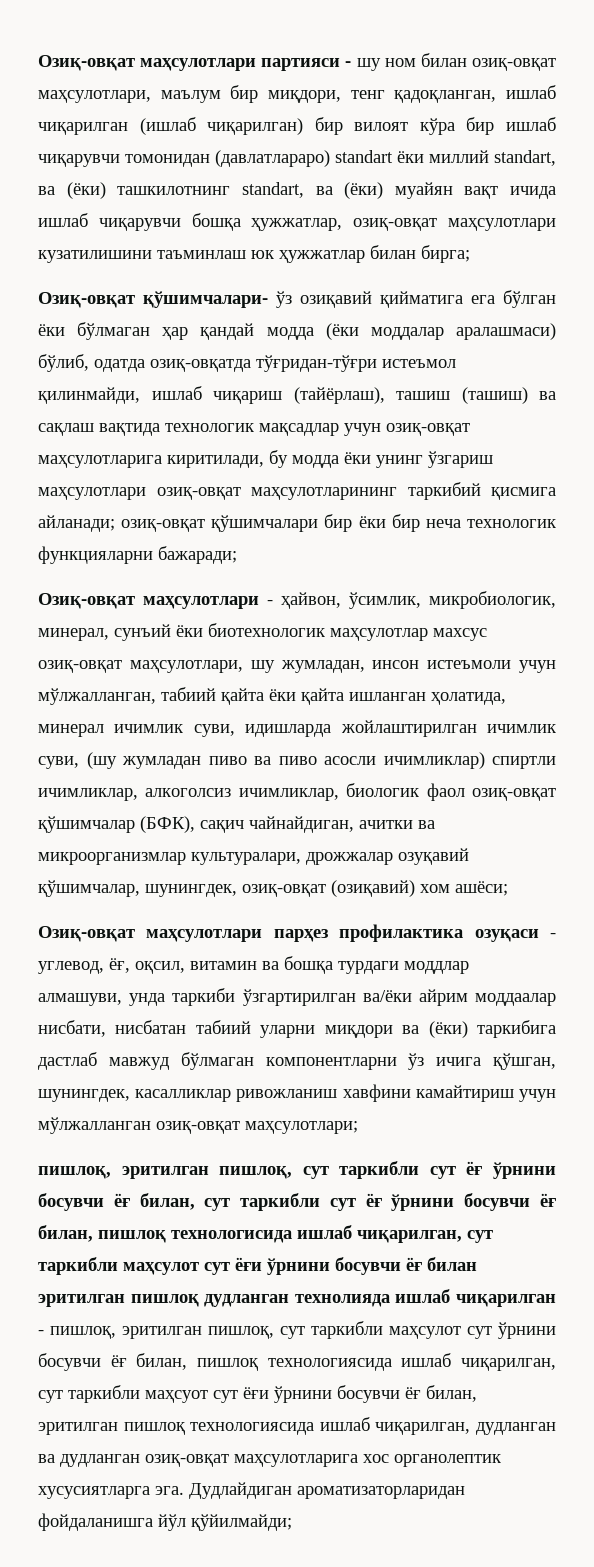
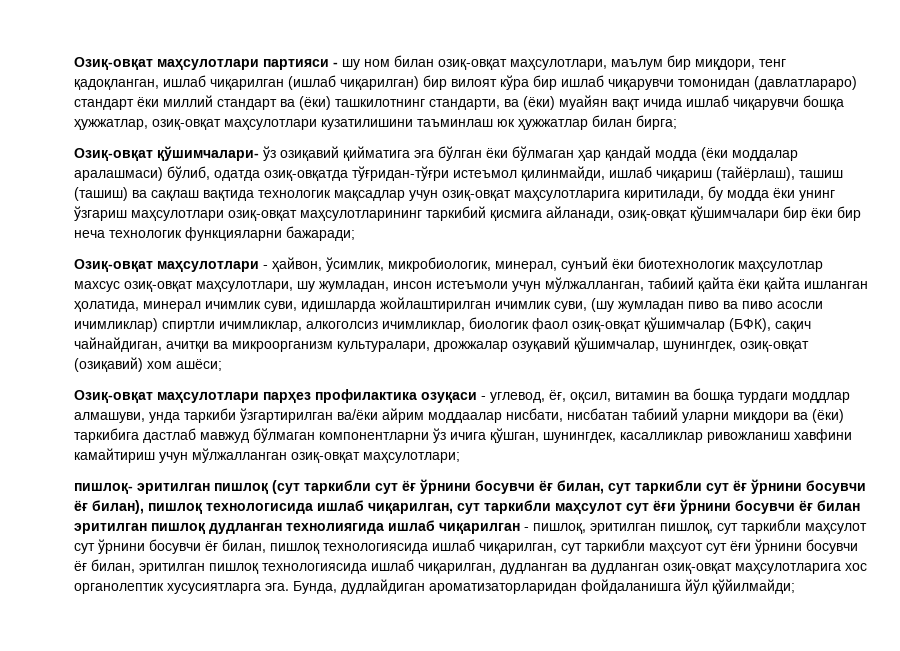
- Озиқ-овқат маҳсулотлари партияси - шу ном билан озиқ-овқат маҳсулотлари, маълум бир миқдори, тенг қадоқланган, ишлаб чиқарилган (ишлаб чиқарилган) бир вилоят кўра бир ишлаб чиқарувчи томонидан (давлатлараро) standart ёки миллий standart, ва (ёки) ташкилотнинг standart, ва (ёки) муайян вақт ичида ишлаб чиқарувчи бошқа ҳужжатлар, озиқ-овқат маҳсулотлари кузатилишини таъминлаш юк ҳужжатлар билан бирга;
+ Озиқ-овқат маҳсулотлари партияси - шу ном билан озиқ-овқат маҳсулотлари, маълум бир миқдори, тенг қадоқланган, ишлаб чиқарилган (ишлаб чиқарилган) бир вилоят кўра бир ишлаб чиқарувчи томонидан (давлатлараро) стандарт ёки миллий стандарт ва (ёки) ташкилотнинг стандарти, ва (ёки) муайян вақт ичида ишлаб чиқарувчи бошқа ҳужжатлар, озиқ-овқат маҳсулотлари кузатилишини таъминлаш юк ҳужжатлар билан бирга;
- Озиқ-овқат қўшимчалари- ўз озиқавий қийматига ега бўлган ёки бўлмаган ҳар қандай модда (ёки моддалар аралашмаси) бўлиб, одатда озиқ-овқатда тўғридан-тўғри истеъмол қилинмайди, ишлаб чиқариш (тайёрлаш), ташиш (ташиш) ва сақлаш вақтида технологик мақсадлар учун озиқ-овқат маҳсулотларига киритилади, бу модда ёки унинг ўзгариш маҳсулотлари озиқ-овқат маҳсулотларининг таркибий қисмига айланади; озиқ-овқат қўшимчалари бир ёки бир неча технологик функцияларни бажаради;
+ Озиқ-овқат қўшимчалари- ўз озиқавий қийматига эга бўлган ёки бўлмаган ҳар қандай модда (ёки моддалар аралашмаси) бўлиб, одатда озиқ-овқатда тўғридан-тўғри истеъмол қилинмайди, ишлаб чиқариш (тайёрлаш), ташиш (ташиш) ва сақлаш вақтида технологик мақсадлар учун озиқ-овқат маҳсулотларига киритилади, бу модда ёки унинг ўзгариш маҳсулотлари озиқ-овқат маҳсулотларининг таркибий қисмига айланади, озиқ-овқат қўшимчалари бир ёки бир неча технологик функцияларни бажаради;
- Озиқ-овқат маҳсулотлари - ҳайвон, ўсимлик, микробиологик, минерал, сунъий ёки биотехнологик маҳсулотлар махсус озиқ-овқат маҳсулотлари, шу жумладан, инсон истеъмоли учун мўлжалланган, табиий қайта ёки қайта ишланган ҳолатида, минерал ичимлик суви, идишларда жойлаштирилган ичимлик суви, (шу жумладан пиво ва пиво асосли ичимликлар) спиртли ичимликлар, алкоголсиз ичимликлар, биологик фаол озиқ-овқат қўшимчалар (БФК), сақич чайнайдиган, ачитки ва микроорганизмлар культуралари, дрожжалар озуқавий қўшимчалар, шунингдек, озиқ-овқат (озиқавий) хом ашёси;
+ Озиқ-овқат маҳсулотлари - ҳайвон, ўсимлик, микробиологик, минерал, сунъий ёки биотехнологик маҳсулотлар махсус озиқ-овқат маҳсулотлари, шу жумладан, инсон истеъмоли учун мўлжалланган, табиий қайта ёки қайта ишланган ҳолатида, минерал ичимлик суви, идишларда жойлаштирилган ичимлик суви, (шу жумладан пиво ва пиво асосли ичимликлар) спиртли ичимликлар, алкоголсиз ичимликлар, биологик фаол озиқ-овқат қўшимчалар (БФК), сақич чайнайдиган, ачитқи ва микроорганизм культуралари, дрожжалар озуқавий қўшимчалар, шунингдек, озиқ-овқат (озиқавий) хом ашёси;
- пишлоқ, эритилган пишлоқ, сут таркибли сут ёғ ўрнини босувчи ёғ билан, сут таркибли сут ёғ ўрнини босувчи ёғ билан, пишлоқ технологисида ишлаб чиқарилган, сут таркибли маҳсулот сут ёғи ўрнини босувчи ёғ билан эритилган пишлоқ дудланган технолияда ишлаб чиқарилган - пишлоқ, эритилган пишлоқ, сут таркибли маҳсулот сут ўрнини босувчи ёғ билан, пишлоқ технологиясида ишлаб чиқарилган, сут таркибли маҳсуот сут ёғи ўрнини босувчи ёғ билан, эритилган пишлоқ технологиясида ишлаб чиқарилган, дудланган ва дудланган озиқ-овқат маҳсулотларига хос органолептик хусусиятларга эга.
+ пишлоқ- эритилган пишлоқ (сут таркибли сут ёғ ўрнини босувчи ёғ билан, сут таркибли сут ёғ ўрнини босувчи ёғ билан), пишлоқ технологисида ишлаб чиқарилган, сут таркибли маҳсулот сут ёғи ўрнини босувчи ёғ билан эритилган пишлоқ дудланган технолиягида ишлаб чиқарилган - пишлоқ, эритилган пишлоқ, сут таркибли маҳсулот сут ўрнини босувчи ёғ билан, пишлоқ технологиясида ишлаб чиқарилган, сут таркибли маҳсуот сут ёғи ўрнини босувчи ёғ билан, эритилган пишлоқ технологиясида ишлаб чиқарилган, дудланган ва дудланган озиқ-овқат маҳсулотларига хос органолептик хусусиятларга эга.
- Дудлайдиган ароматизаторларидан фойдаланишга йўл қўйилмайди;
+ Бунда, дудлайдиган ароматизаторларидан фойдаланишга йўл қўйилмайди;

